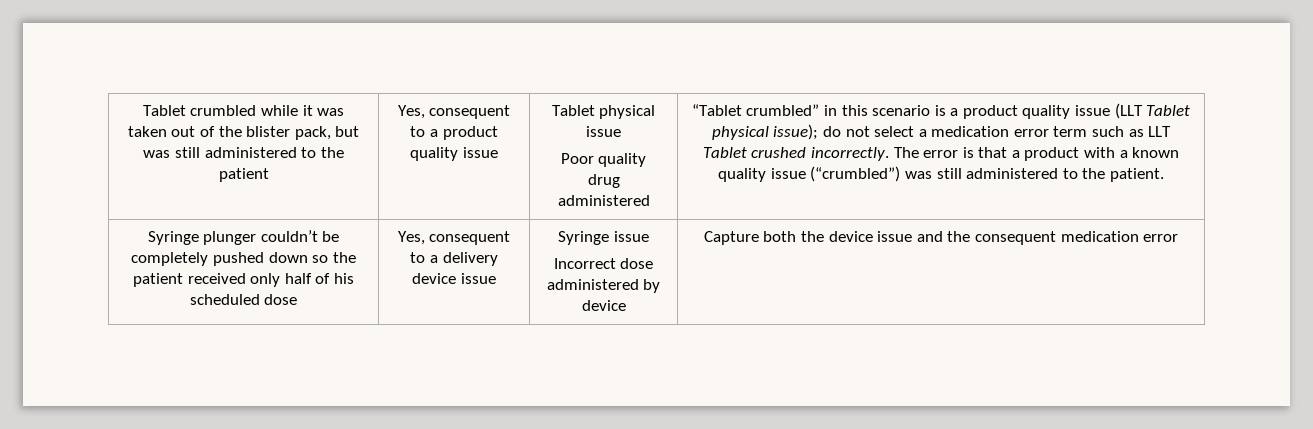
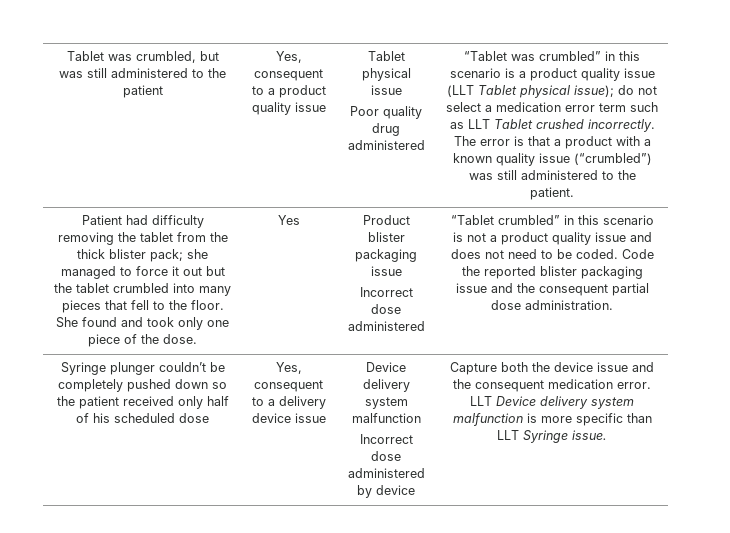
- Tablet crumbled while it was taken out of the blister pack, but was still administered to the patient
+ Tablet was crumbled, but was still administered to the patient
- “Tablet crumbled” in this scenario is a product quality issue (LLT Tablet physical issue); do not select a medication error term such as LLT Tablet crushed incorrectly.
+ “Tablet was crumbled” in this scenario is a product quality issue (LLT Tablet physical issue); do not select a medication error term such as LLT Tablet crushed incorrectly.
+ Patient had difficulty removing the tablet from the thick blister pack; she managed to force it out but the tablet crumbled into many pieces that fell to the floor. She found and took only one piece of the dose. | Yes | Product blister packaging issue
+ Incorrect dose administered | “Tablet crumbled” in this scenario is not a product quality issue and does not need to be coded. Code the reported blister packaging issue and the consequent partial dose administration.
- Yes, consequent to a delivery device issue | Syringe issue
+ Yes, consequent to a delivery device issue | Device delivery system malfunction
- Capture both the device issue and the consequent medication error
+ Capture both the device issue and the consequent medication error. LLT Device delivery system malfunction is more specific than LLT Syringe issue.

